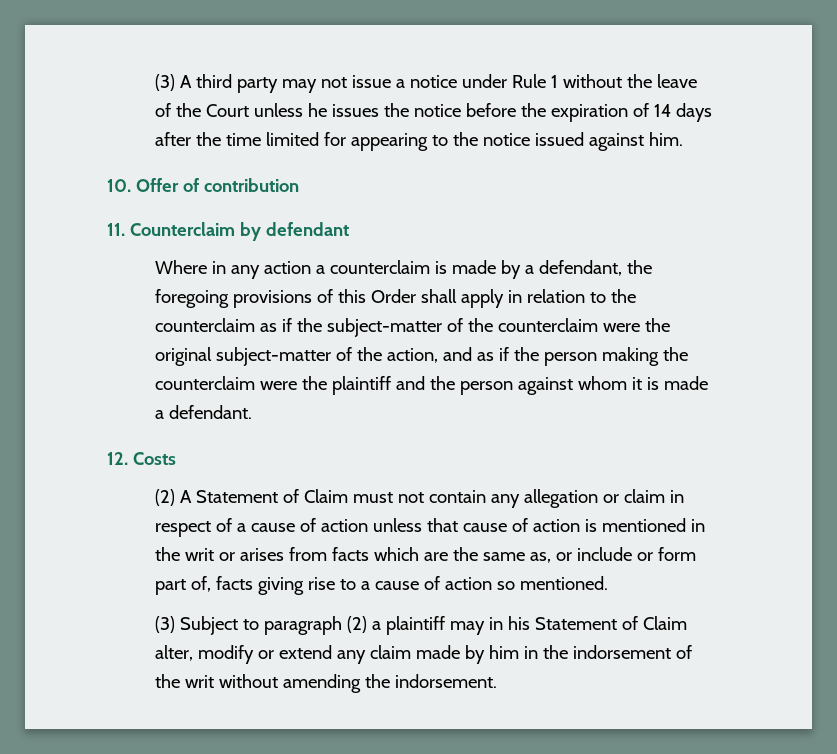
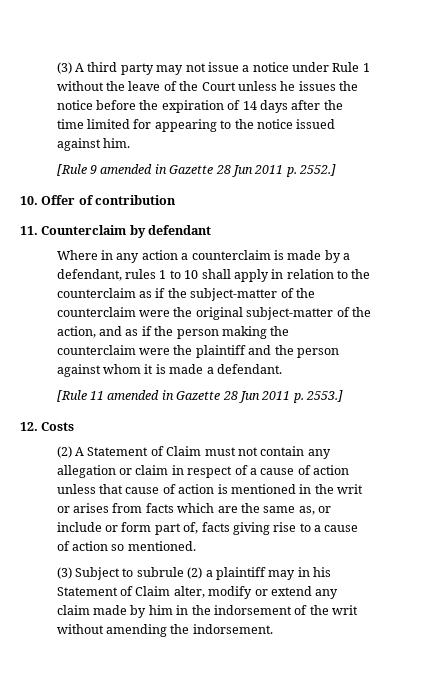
+ [Rule 9 amended in Gazette 28 Jun 2011 p. 2552.]
- Where in any action a counterclaim is made by a defendant, the foregoing provisions of this Order shall apply in relation to the counterclaim as if the subject-matter of the counterclaim were the original subject-matter of the action, and as if the person making the counterclaim were the plaintiff and the person against whom it is made a defendant.
+ Where in any action a counterclaim is made by a defendant, rules 1 to 10 shall apply in relation to the counterclaim as if the subject-matter of the counterclaim were the original subject-matter of the action, and as if the person making the counterclaim were the plaintiff and the person against whom it is made a defendant.
+ [Rule 11 amended in Gazette 28 Jun 2011 p. 2553.]
- (3) Subject to paragraph (2) a plaintiff may in his Statement of Claim alter, modify or extend any claim made by him in the indorsement of the writ without amending the indorsement.
+ (3) Subject to subrule (2) a plaintiff may in his Statement of Claim alter, modify or extend any claim made by him in the indorsement of the writ without amending the indorsement.

